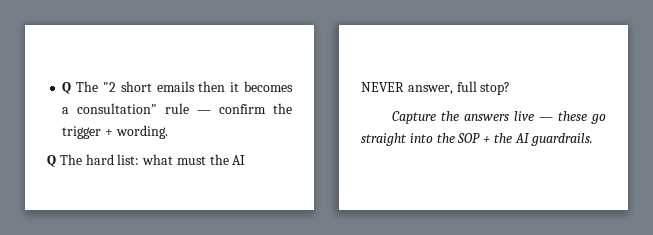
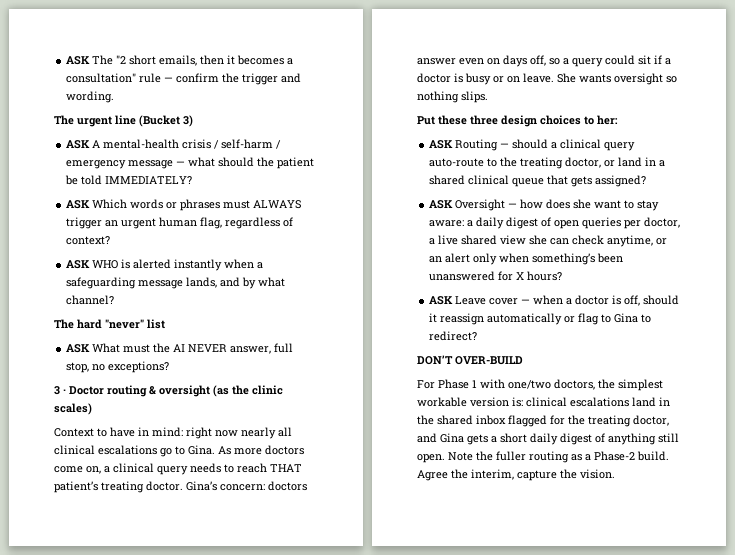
- Q The "2 short emails then it becomes a consultation" rule — confirm the trigger + wording.
+ ASK The "2 short emails, then it becomes a consultation" rule — confirm the trigger and wording.
- Q The hard list: what must the AI NEVER answer, full stop?
- Capture the answers live — these go straight into the SOP + the AI guardrails.
+ The urgent line (Bucket 3)
+ ASK A mental-health crisis / self-harm / emergency message — what should the patient be told IMMEDIATELY?
+ ASK Which words or phrases must ALWAYS trigger an urgent human flag, regardless of context?
+ ASK WHO is alerted instantly when a safeguarding message lands, and by what channel?
+ The hard "never" list
+ ASK What must the AI NEVER answer, full stop, no exceptions?
+ 3 · Doctor routing & oversight (as the clinic scales)
+ Context to have in mind: right now nearly all clinical escalations go to Gina. As more doctors come on, a clinical query needs to reach THAT patient’s treating doctor. Gina’s concern: doctors answer even on days off, so a query could sit if a doctor is busy or on leave. She wants oversight so nothing slips.
+ Put these three design choices to her:
+ ASK Routing — should a clinical query auto-route to the treating doctor, or land in a shared clinical queue that gets assigned?
+ ASK Oversight — how does she want to stay aware: a daily digest of open queries per doctor, a live shared view she can check anytime, or an alert only when something’s been unanswered for X hours?
+ ASK Leave cover — when a doctor is off, should it reassign automatically or flag to Gina to redirect?
+ DON’T OVER-BUILD
+ For Phase 1 with one/two doctors, the simplest workable version is: clinical escalations land in the shared inbox flagged for the treating doctor, and Gina gets a short daily digest of anything still open. Note the fuller routing as a Phase-2 build. Agree the interim, capture the vision.

